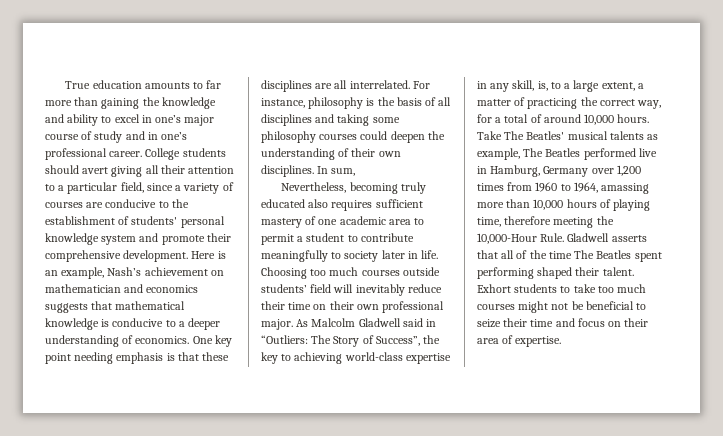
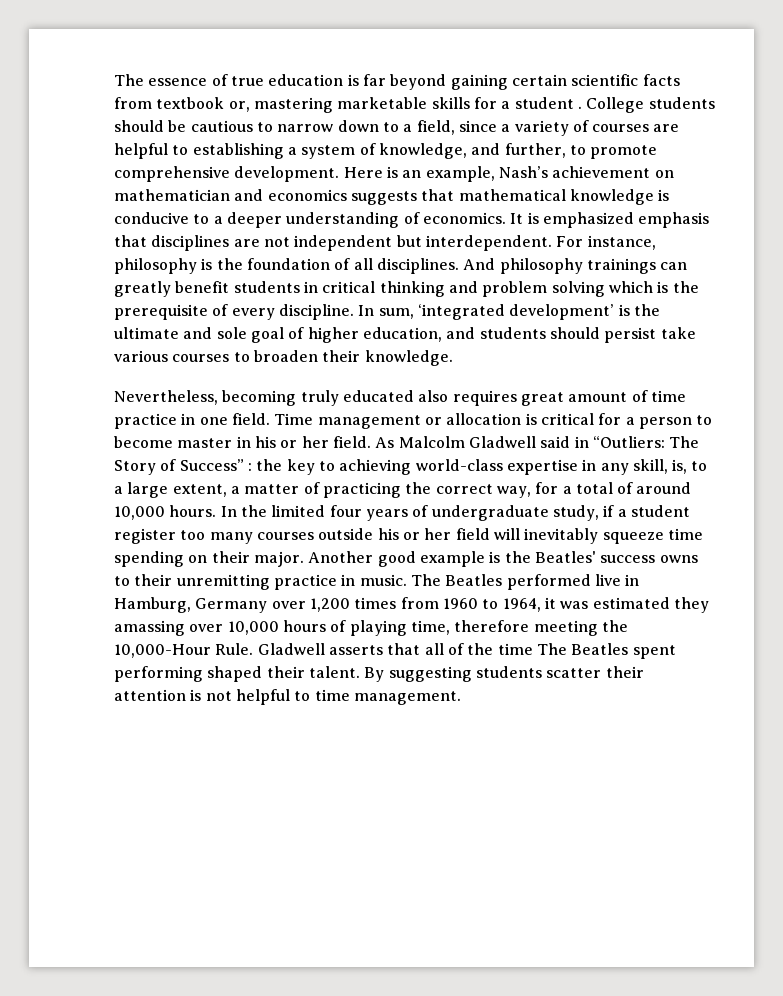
- True education amounts to far more than gaining the knowledge and ability to excel in one’s major course of study and in one’s professional career. College students should avert giving all their attention to a particular field, since a variety of courses are conducive to the establishment of students' personal knowledge system and promote their comprehensive development.
+ The essence of true education is far beyond gaining certain scientific facts from textbook or, mastering marketable skills for a student . College students should be cautious to narrow down to a field, since a variety of courses are helpful to establishing a system of knowledge, and further, to promote comprehensive development.
- One key point needing emphasis is that these disciplines are all interrelated.
+ It is emphasized emphasis that disciplines are not independent but interdependent.
- For instance, philosophy is the basis of all disciplines and taking some philosophy courses could deepen the understanding of their own disciplines. In sum,
+ For instance, philosophy is the foundation of all disciplines. And philosophy trainings can greatly benefit students in critical thinking and problem solving which is the prerequisite of every discipline. In sum, ‘integrated development’ is the ultimate and sole goal of higher education, and students should persist take various courses to broaden their knowledge.
- Nevertheless, becoming truly educated also requires sufficient mastery of one academic area to permit a student to contribute meaningfully to society later in life. Choosing too much courses outside students’ field will inevitably reduce their time on their own professional major.
+ Nevertheless, becoming truly educated also requires great amount of time practice in one field. Time management or allocation is critical for a person to become master in his or her field.
- As Malcolm Gladwell said in “Outliers: The Story of Success”, the key to achieving world-class expertise in any skill, is, to a large extent, a matter of practicing the correct way, for a total of around 10,000 hours.
+ As Malcolm Gladwell said in “Outliers: The Story of Success” : the key to achieving world-class expertise in any skill, is, to a large extent, a matter of practicing the correct way, for a total of around 10,000 hours.
- Take The Beatles' musical talents as example, The Beatles performed live in Hamburg, Germany over 1,200 times from 1960 to 1964, amassing more than 10,000 hours of playing time, therefore meeting the 10,000-Hour Rule.
+ In the limited four years of undergraduate study, if a student register too many courses outside his or her field will inevitably squeeze time spending on their major. Another good example is the Beatles' success owns to their unremitting practice in music. The Beatles performed live in Hamburg, Germany over 1,200 times from 1960 to 1964, it was estimated they amassing over 10,000 hours of playing time, therefore meeting the 10,000-Hour Rule.
- Exhort students to take too much courses might not be beneficial to seize their time and focus on their area of expertise.
+ By suggesting students scatter their attention is not helpful to time management.

